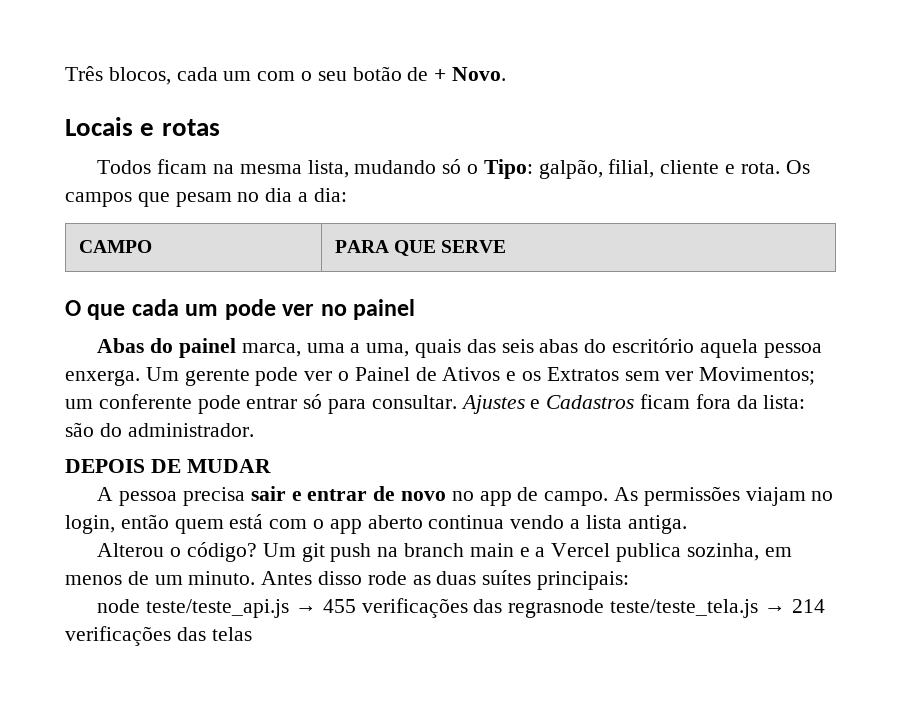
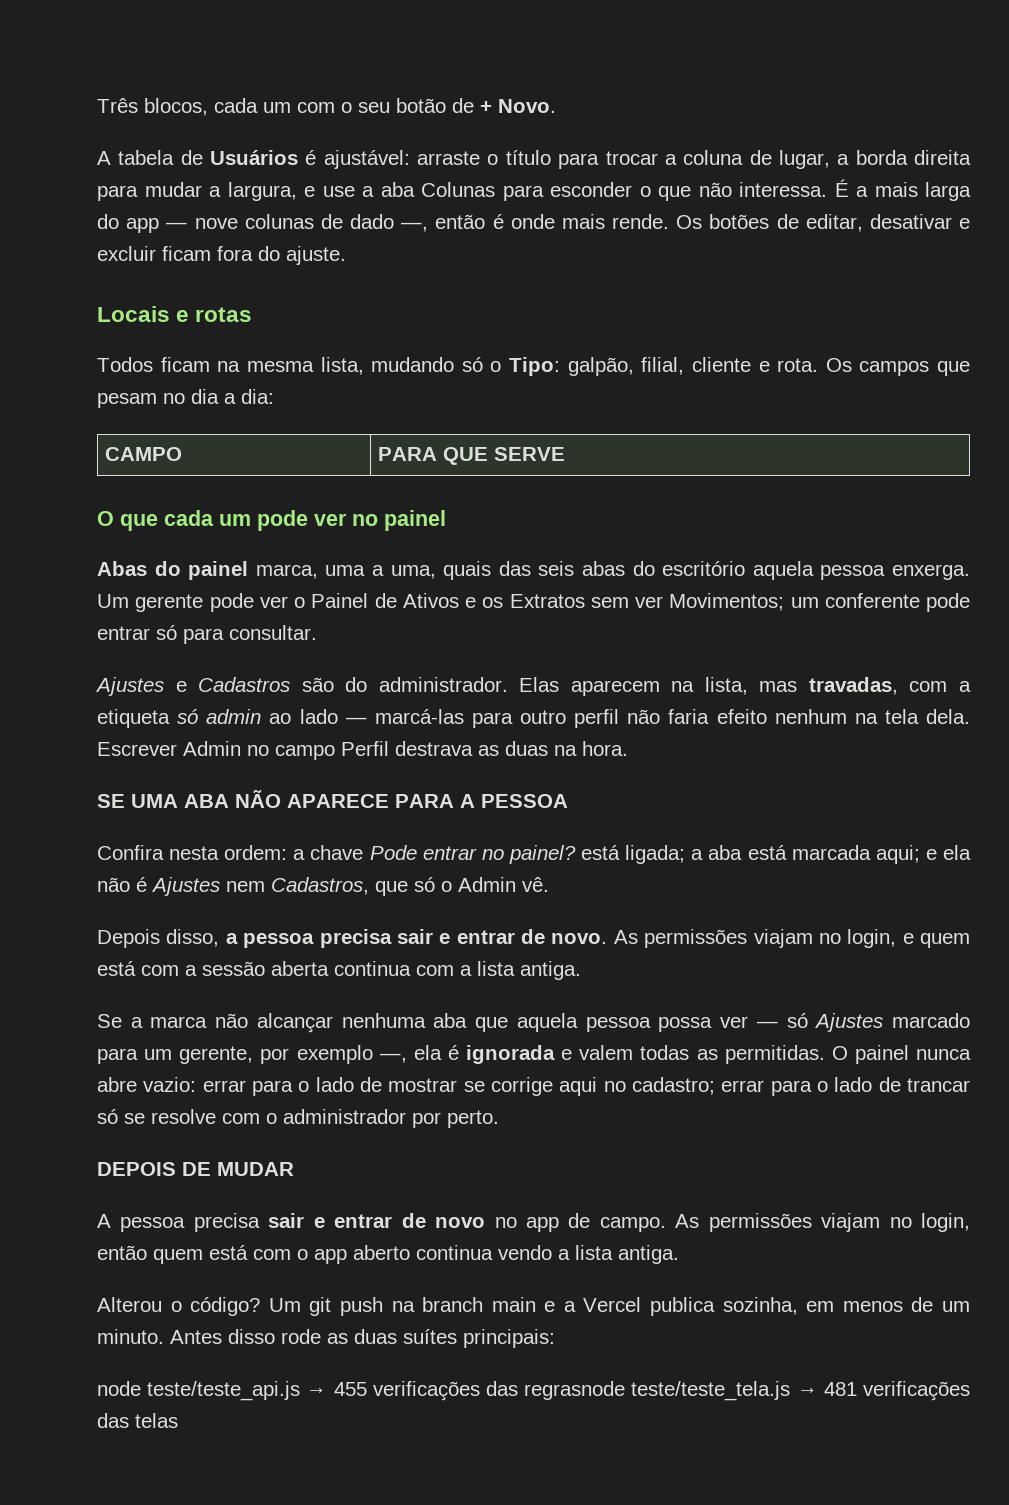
+ A tabela de Usuários é ajustável: arraste o título para trocar a coluna de lugar, a borda direita para mudar a largura, e use a aba Colunas para esconder o que não interessa. É a mais larga do app — nove colunas de dado —, então é onde mais rende. Os botões de editar, desativar e excluir ficam fora do ajuste.
- Um gerente pode ver o Painel de Ativos e os Extratos sem ver Movimentos; um conferente pode entrar só para consultar. Ajustes e Cadastros ficam fora da lista: são do administrador.
+ Um gerente pode ver o Painel de Ativos e os Extratos sem ver Movimentos; um conferente pode entrar só para consultar.
+ Ajustes e Cadastros são do administrador. Elas aparecem na lista, mas travadas, com a etiqueta só admin ao lado — marcá-las para outro perfil não faria efeito nenhum na tela dela. Escrever Admin no campo Perfil destrava as duas na hora.
+ SE UMA ABA NÃO APARECE PARA A PESSOA
+ Confira nesta ordem: a chave Pode entrar no painel? está ligada; a aba está marcada aqui; e ela não é Ajustes nem Cadastros, que só o Admin vê.
+ Depois disso, a pessoa precisa sair e entrar de novo. As permissões viajam no login, e quem está com a sessão aberta continua com a lista antiga.
+ Se a marca não alcançar nenhuma aba que aquela pessoa possa ver — só Ajustes marcado para um gerente, por exemplo —, ela é ignorada e valem todas as permitidas. O painel nunca abre vazio: errar para o lado de mostrar se corrige aqui no cadastro; errar para o lado de trancar só se resolve com o administrador por perto.
- node teste/teste_api.js → 455 verificações das regrasnode teste/teste_tela.js → 214 verificações das telas
+ node teste/teste_api.js → 455 verificações das regrasnode teste/teste_tela.js → 481 verificações das telas

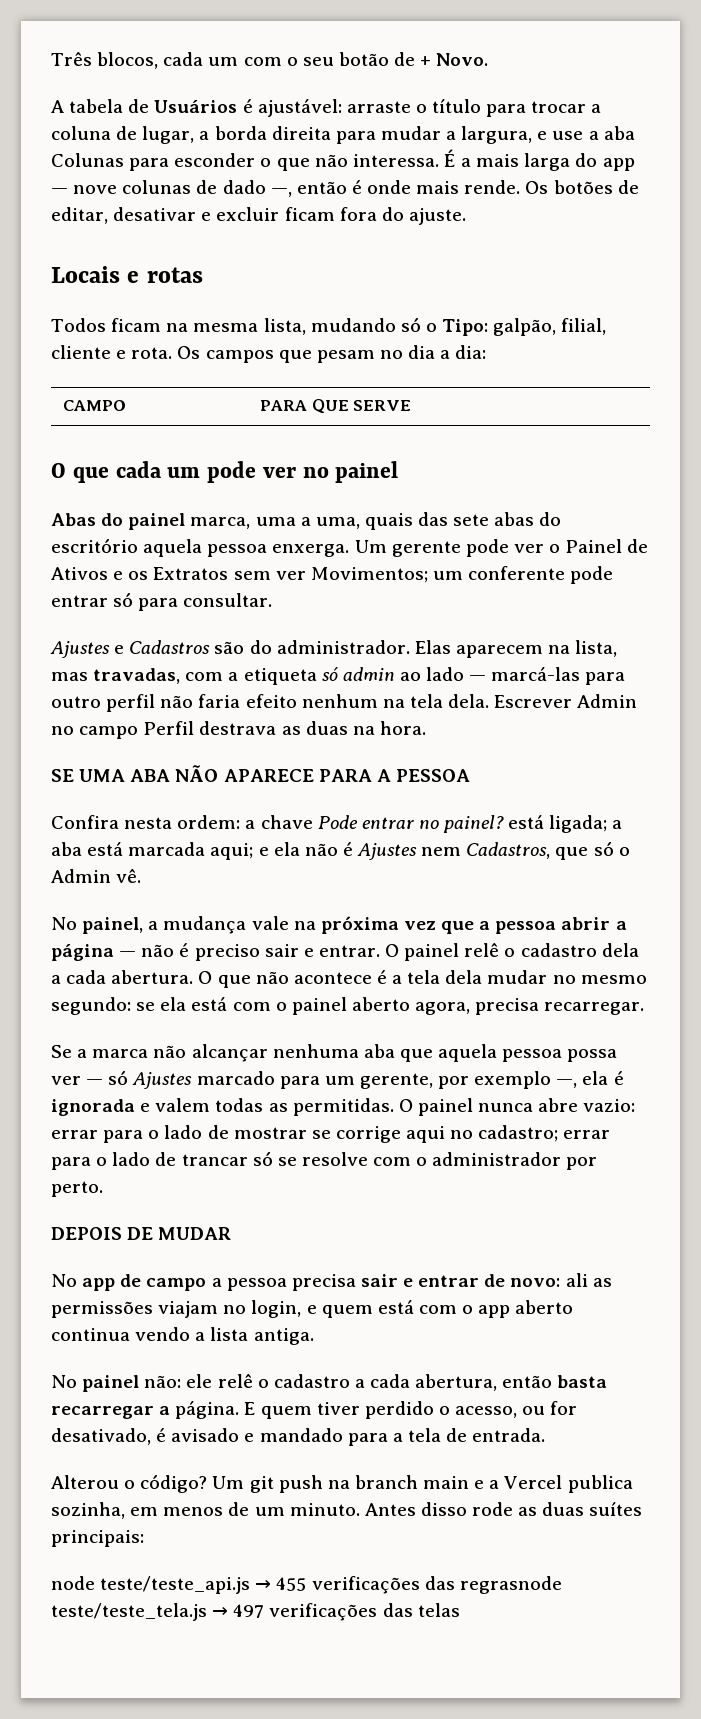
- Abas do painel marca, uma a uma, quais das seis abas do escritório aquela pessoa enxerga.
+ Abas do painel marca, uma a uma, quais das sete abas do escritório aquela pessoa enxerga.
- Depois disso, a pessoa precisa sair e entrar de novo. As permissões viajam no login, e quem está com a sessão aberta continua com a lista antiga.
+ No painel, a mudança vale na próxima vez que a pessoa abrir a página — não é preciso sair e entrar. O painel relê o cadastro dela a cada abertura. O que não acontece é a tela dela mudar no mesmo segundo: se ela está com o painel aberto agora, precisa recarregar.
- A pessoa precisa sair e entrar de novo no app de campo. As permissões viajam no login, então quem está com o app aberto continua vendo a lista antiga.
+ No app de campo a pessoa precisa sair e entrar de novo: ali as permissões viajam no login, e quem está com o app aberto continua vendo a lista antiga.
+ No painel não: ele relê o cadastro a cada abertura, então basta recarregar a página. E quem tiver perdido o acesso, ou for desativado, é avisado e mandado para a tela de entrada.
- node teste/teste_api.js → 455 verificações das regrasnode teste/teste_tela.js → 481 verificações das telas
+ node teste/teste_api.js → 455 verificações das regrasnode teste/teste_tela.js → 497 verificações das telas

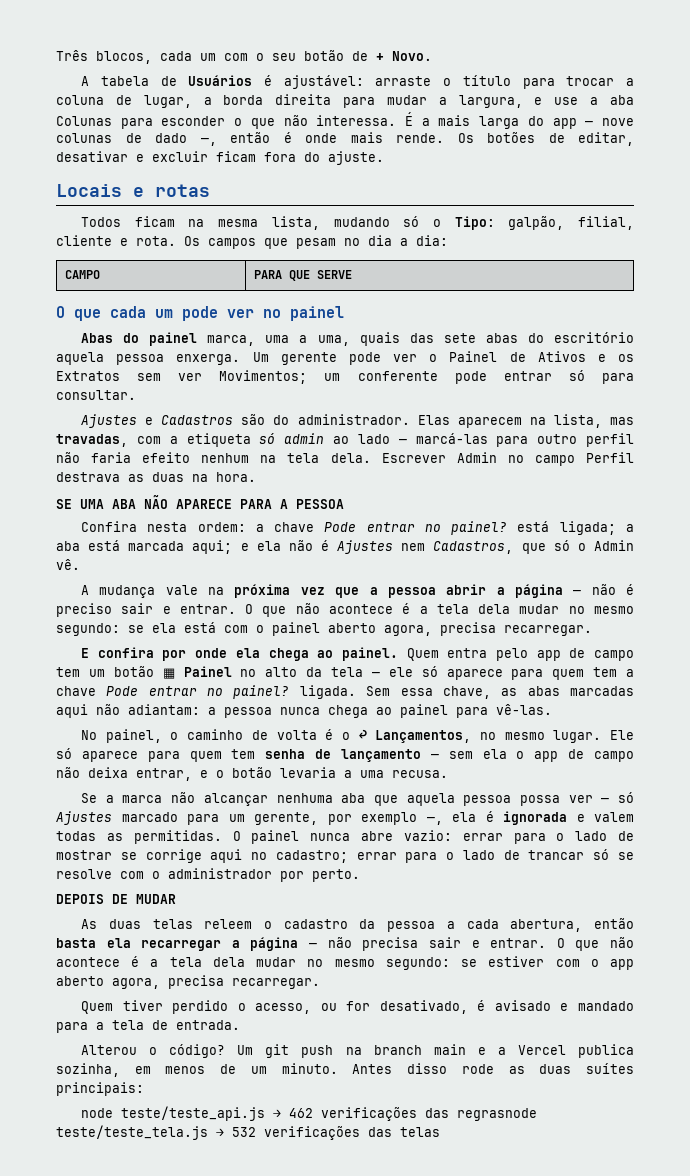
- No painel, a mudança vale na próxima vez que a pessoa abrir a página — não é preciso sair e entrar.
+ A mudança vale na próxima vez que a pessoa abrir a página — não é preciso sair e entrar.
- O painel relê o cadastro dela a cada abertura. O que não acontece é a tela dela mudar no mesmo segundo: se ela está com o painel aberto agora, precisa recarregar.
+ O que não acontece é a tela dela mudar no mesmo segundo: se ela está com o painel aberto agora, precisa recarregar.
+ E confira por onde ela chega ao painel. Quem entra pelo app de campo tem um botão ▦ Painel no alto da tela — ele só aparece para quem tem a chave Pode entrar no painel? ligada. Sem essa chave, as abas marcadas aqui não adiantam: a pessoa nunca chega ao painel para vê-las.
+ No painel, o caminho de volta é o ↩ Lançamentos, no mesmo lugar. Ele só aparece para quem tem senha de lançamento — sem ela o app de campo não deixa entrar, e o botão levaria a uma recusa.
- No app de campo a pessoa precisa sair e entrar de novo: ali as permissões viajam no login, e quem está com o app aberto continua vendo a lista antiga.
- No painel não: ele relê o cadastro a cada abertura, então basta recarregar a página. E quem tiver perdido o acesso, ou for desativado, é avisado e mandado para a tela de entrada.
+ As duas telas releem o cadastro da pessoa a cada abertura, então basta ela recarregar a página — não precisa sair e entrar. O que não acontece é a tela dela mudar no mesmo segundo: se estiver com o app aberto agora, precisa recarregar.
+ Quem tiver perdido o acesso, ou for desativado, é avisado e mandado para a tela de entrada.
- node teste/teste_api.js → 455 verificações das regrasnode teste/teste_tela.js → 497 verificações das telas
+ node teste/teste_api.js → 462 verificações das regrasnode teste/teste_tela.js → 532 verificações das telas

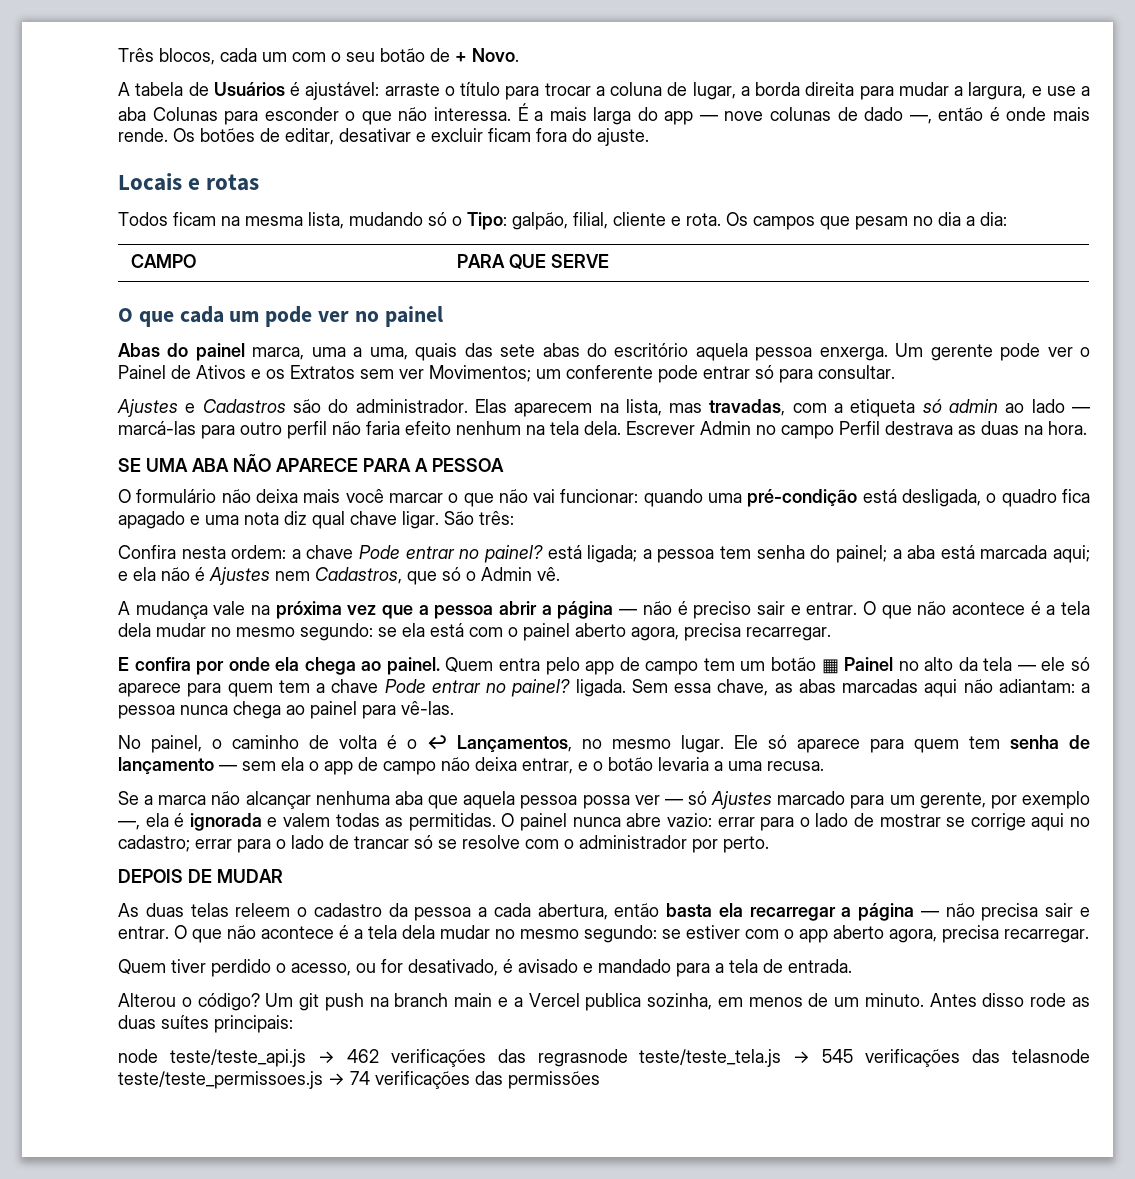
+ O formulário não deixa mais você marcar o que não vai funcionar: quando uma pré-condição está desligada, o quadro fica apagado e uma nota diz qual chave ligar. São três:
- Confira nesta ordem: a chave Pode entrar no painel? está ligada; a aba está marcada aqui; e ela não é Ajustes nem Cadastros, que só o Admin vê.
+ Confira nesta ordem: a chave Pode entrar no painel? está ligada; a pessoa tem senha do painel; a aba está marcada aqui; e ela não é Ajustes nem Cadastros, que só o Admin vê.
- node teste/teste_api.js → 462 verificações das regrasnode teste/teste_tela.js → 532 verificações das telas
+ node teste/teste_api.js → 462 verificações das regrasnode teste/teste_tela.js → 545 verificações das telasnode teste/teste_permissoes.js → 74 verificações das permissões

